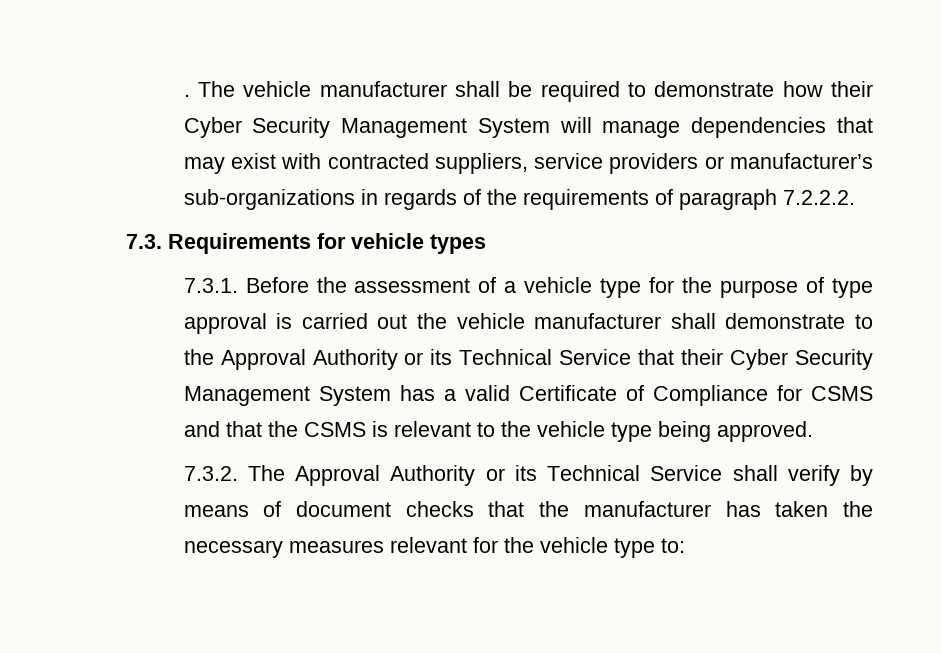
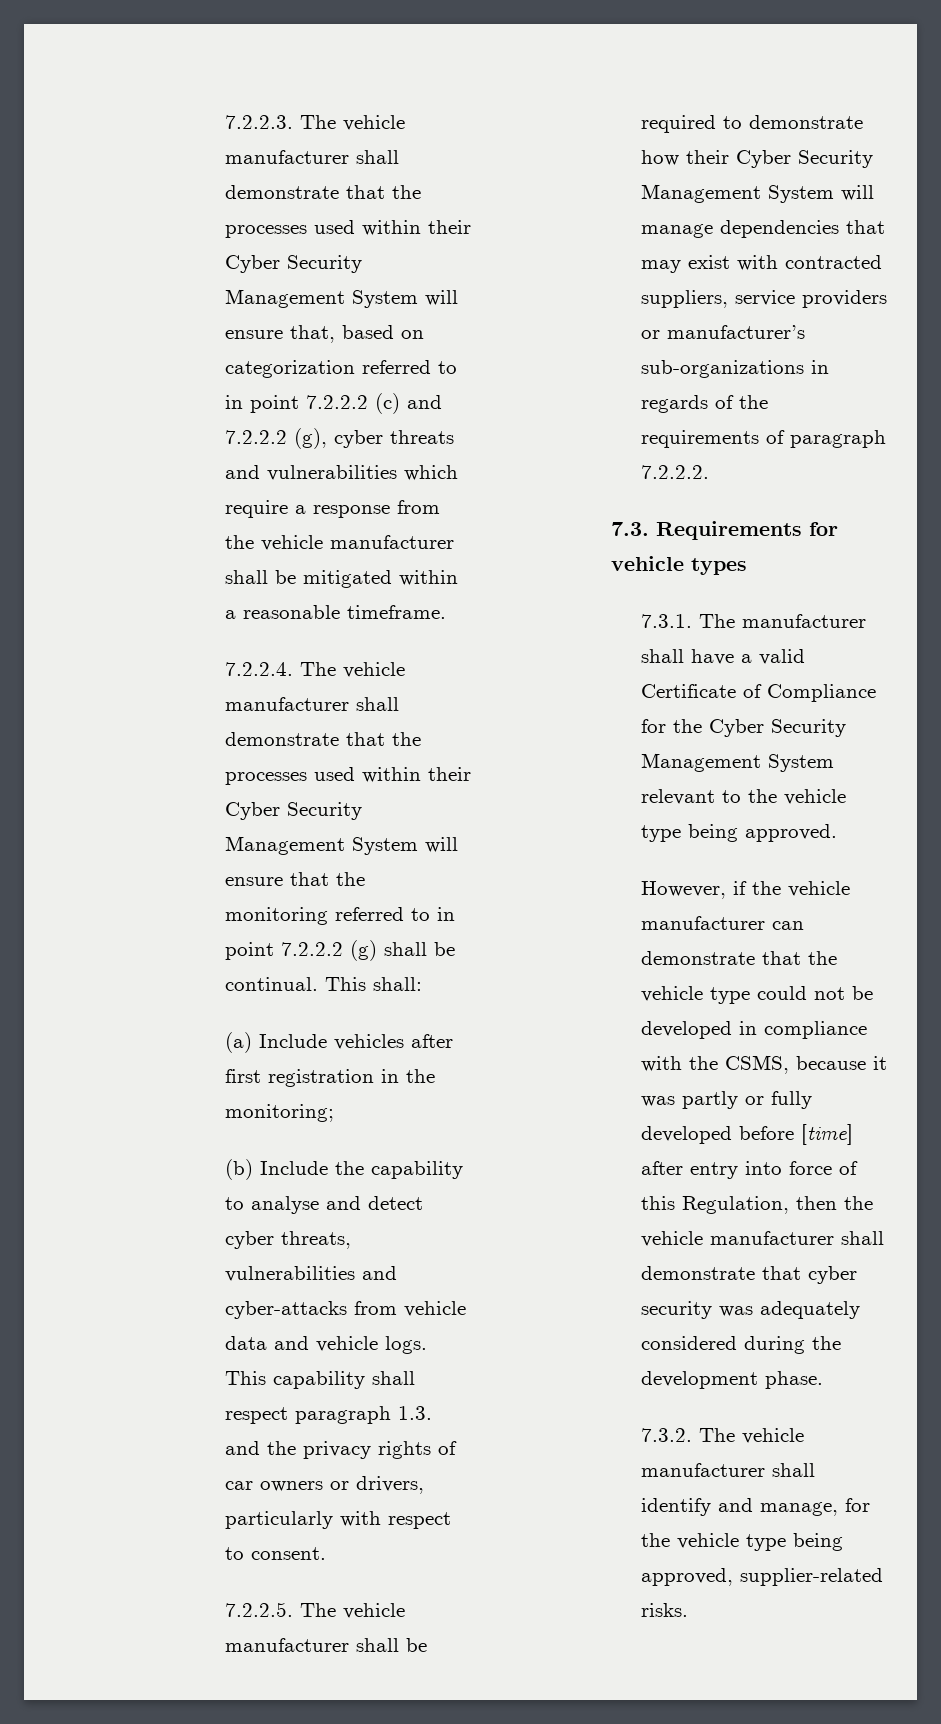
- . The vehicle manufacturer shall be required to demonstrate how their Cyber Security Management System will manage dependencies that may exist with contracted suppliers, service providers or manufacturer’s sub-organizations in regards of the requirements of paragraph 7.2.2.2.
+ 7.2.2.3. The vehicle manufacturer shall demonstrate that the processes used within their Cyber Security Management System will ensure that, based on categorization referred to in point 7.2.2.2 (c) and 7.2.2.2 (g), cyber threats and vulnerabilities which require a response from the vehicle manufacturer shall be mitigated within a reasonable timeframe.
+ 7.2.2.4. The vehicle manufacturer shall demonstrate that the processes used within their Cyber Security Management System will ensure that the monitoring referred to in point 7.2.2.2 (g) shall be continual. This shall:
+ (a) Include vehicles after first registration in the monitoring;
+ (b) Include the capability to analyse and detect cyber threats, vulnerabilities and cyber-attacks from vehicle data and vehicle logs. This capability shall respect paragraph 1.3. and the privacy rights of car owners or drivers, particularly with respect to consent.
+ 7.2.2.5. The vehicle manufacturer shall be required to demonstrate how their Cyber Security Management System will manage dependencies that may exist with contracted suppliers, service providers or manufacturer’s sub-organizations in regards of the requirements of paragraph 7.2.2.2.
- 7.3.1. Before the assessment of a vehicle type for the purpose of type approval is carried out the vehicle manufacturer shall demonstrate to the Approval Authority or its Technical Service that their Cyber Security Management System has a valid Certificate of Compliance for CSMS and that the CSMS is relevant to the vehicle type being approved.
+ 7.3.1. The manufacturer shall have a valid Certificate of Compliance for the Cyber Security Management System relevant to the vehicle type being approved.
- 7.3.2. The Approval Authority or its Technical Service shall verify by means of document checks that the manufacturer has taken the necessary measures relevant for the vehicle type to:
+ However, if the vehicle manufacturer can demonstrate that the vehicle type could not be developed in compliance with the CSMS, because it was partly or fully developed before [time] after entry into force of this Regulation, then the vehicle manufacturer shall demonstrate that cyber security was adequately considered during the development phase.
+ 7.3.2. The vehicle manufacturer shall identify and manage, for the vehicle type being approved, supplier-related risks.

